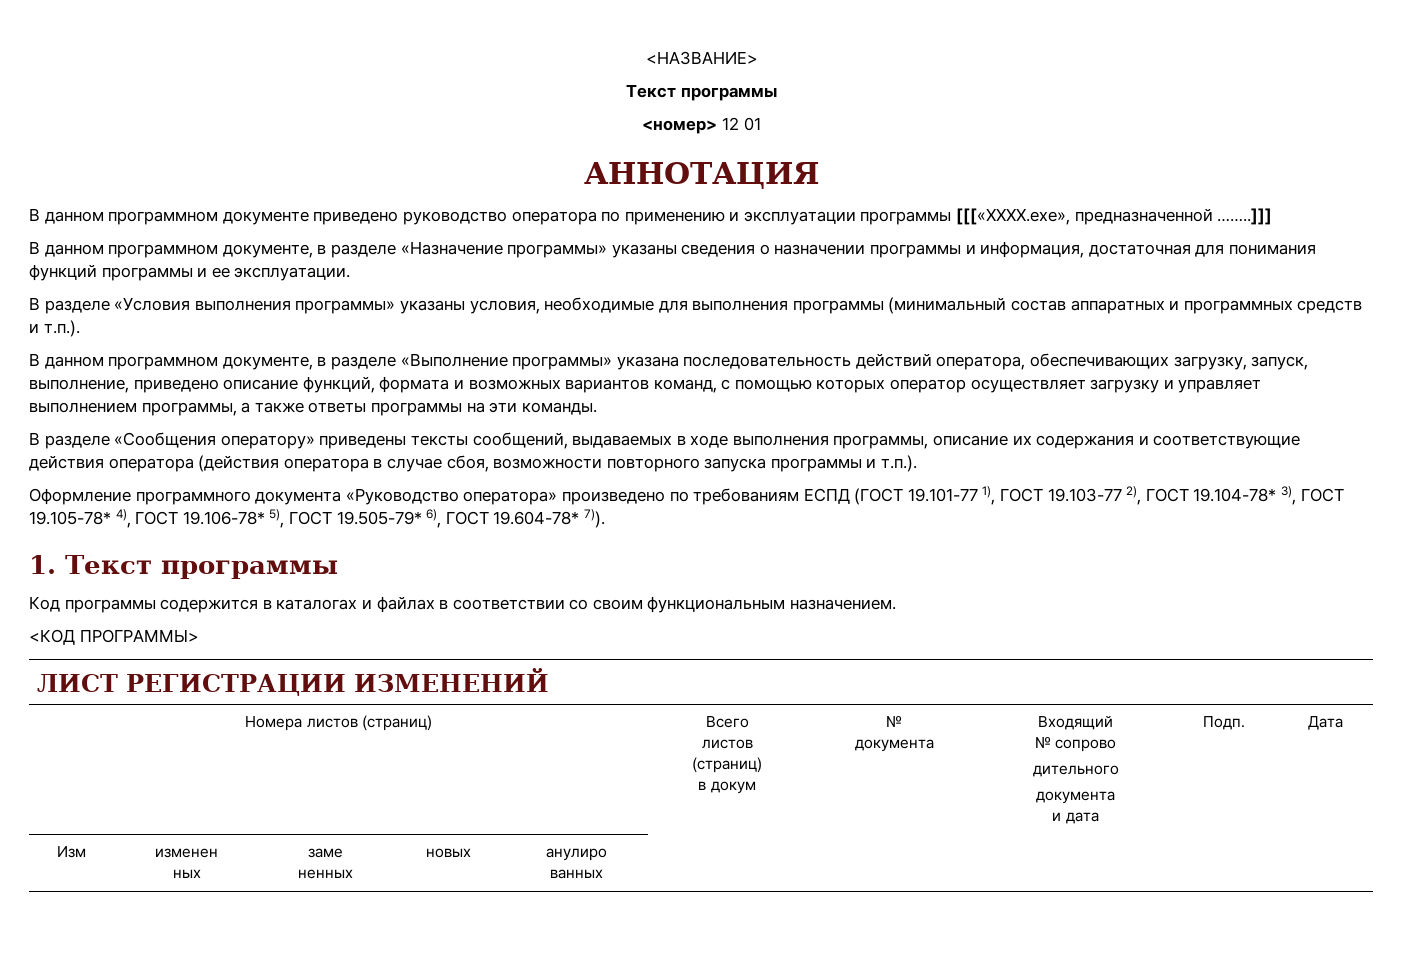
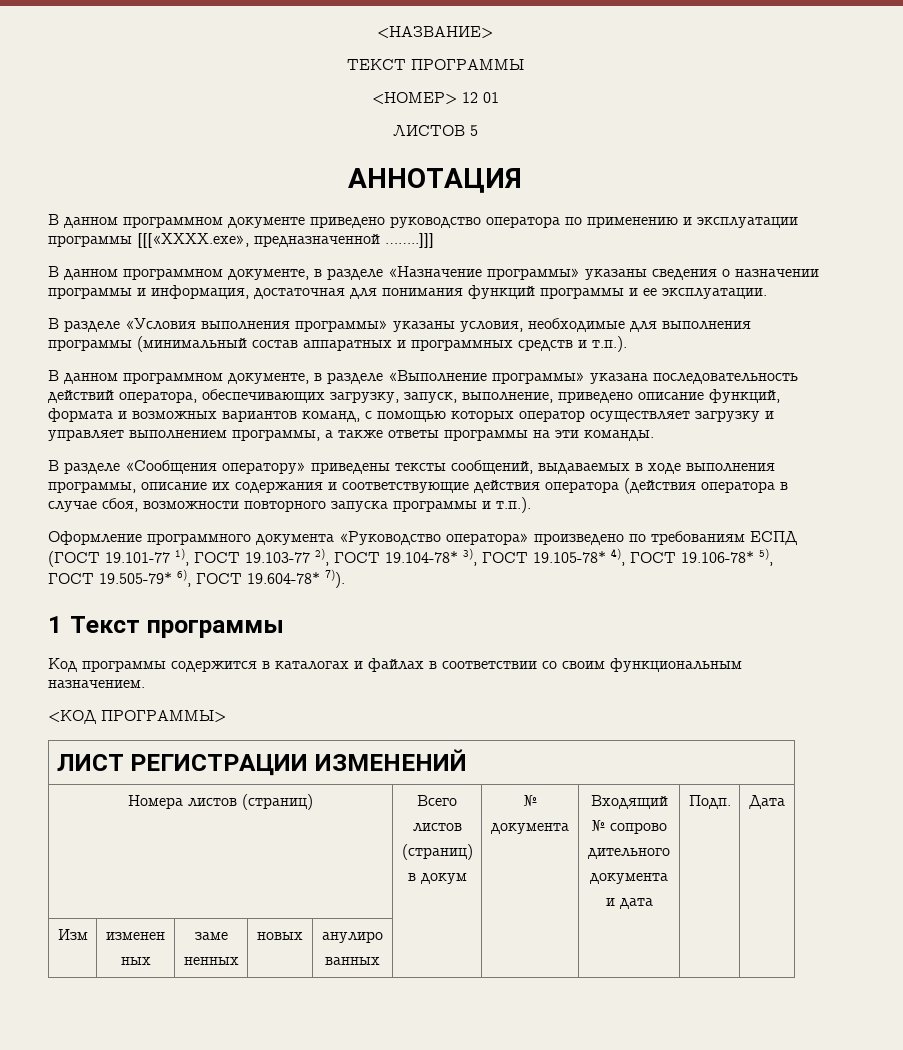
  <НАЗВАНИЕ>
- Текст программы
- <номер> 12 01
+ ТЕКСТ ПРОГРАММЫ
+ <НОМЕР> 12 01
+ ЛИСТОВ 5
- 1. Текст программы
+ 1 Текст программы

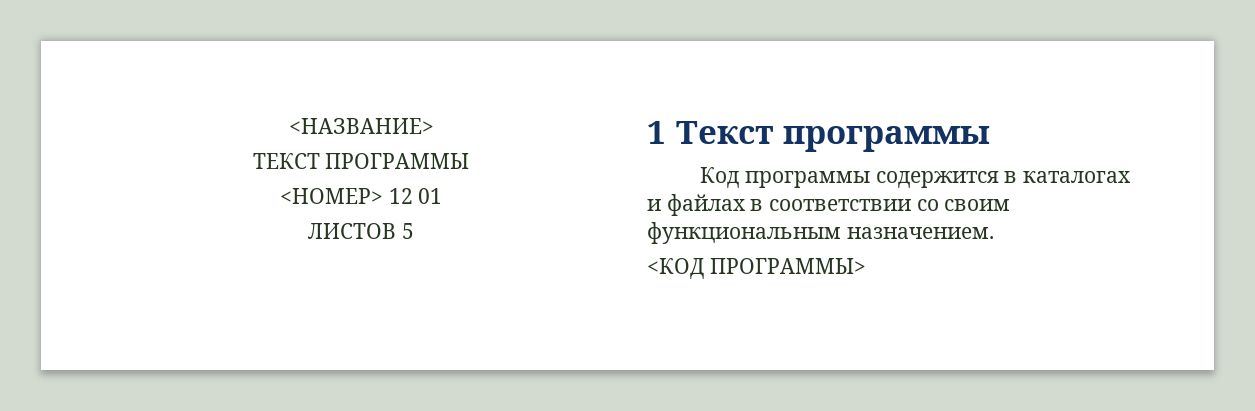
- АННОТАЦИЯ
- В данном программном документе приведено руководство оператора по применению и эксплуатации программы [[[«ХХХХ.ехе», предназначенной ……..]]]
- В данном программном документе, в разделе «Назначение программы» указаны сведения о назначении программы и информация, достаточная для понимания функций программы и ее эксплуатации.
- В разделе «Условия выполнения программы» указаны условия, необходимые для выполнения программы (минимальный состав аппаратных и программных средств и т.п.).
- В данном программном документе, в разделе «Выполнение программы» указана последовательность действий оператора, обеспечивающих загрузку, запуск, выполнение, приведено описание функций, формата и возможных вариантов команд, с помощью которых оператор осуществляет загрузку и управляет выполнением программы, а также ответы программы на эти команды.
- В разделе «Сообщения оператору» приведены тексты сообщений, выдаваемых в ходе выполнения программы, описание их содержания и соответствующие действия оператора (действия оператора в случае сбоя, возможности повторного запуска программы и т.п.).
- Оформление программного документа «Руководство оператора» произведено по требованиям ЕСПД (ГОСТ 19.101-77 1), ГОСТ 19.103-77 2), ГОСТ 19.104-78* 3), ГОСТ 19.105-78* 4), ГОСТ 19.106-78* 5), ГОСТ 19.505-79* 6), ГОСТ 19.604-78* 7)).
- ЛИСТ РЕГИСТРАЦИИ ИЗМЕНЕНИЙ
- Номера листов (страниц) | Всего
- листов
- (страниц)
- в докум | №
- документа | Входящий
- № сопрово
- дительного
- документа
- и дата | Подп. | Дата
- Изм | изменен
- ных | заме
- ненных | новых | анулиро
- ванных | | | | |

